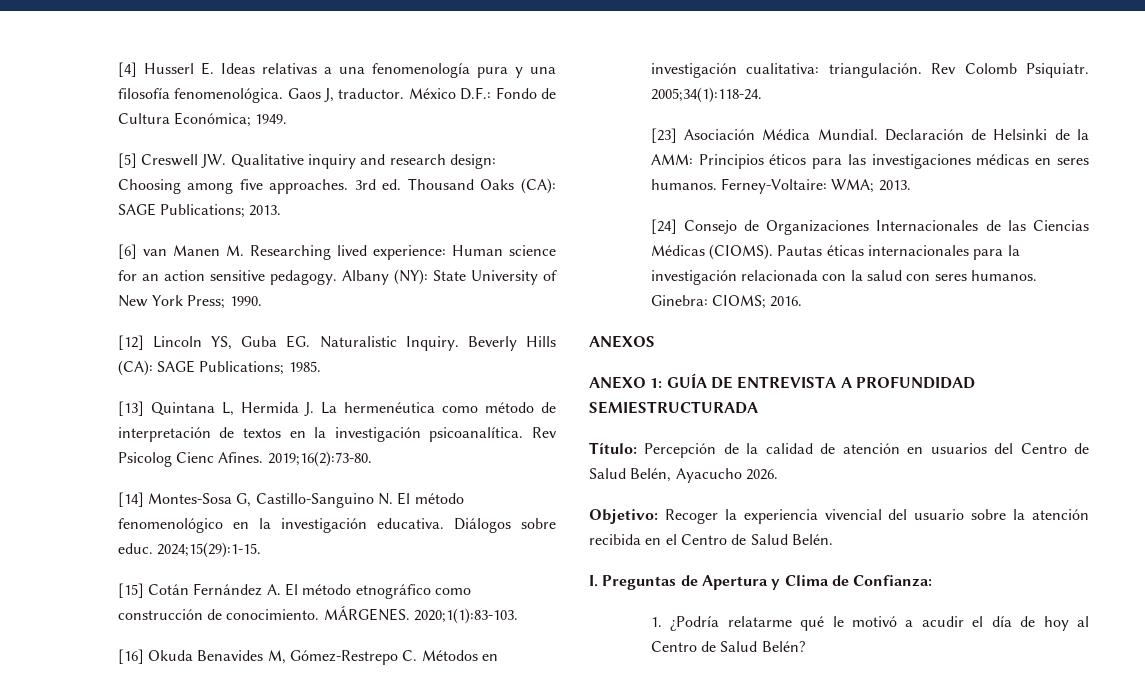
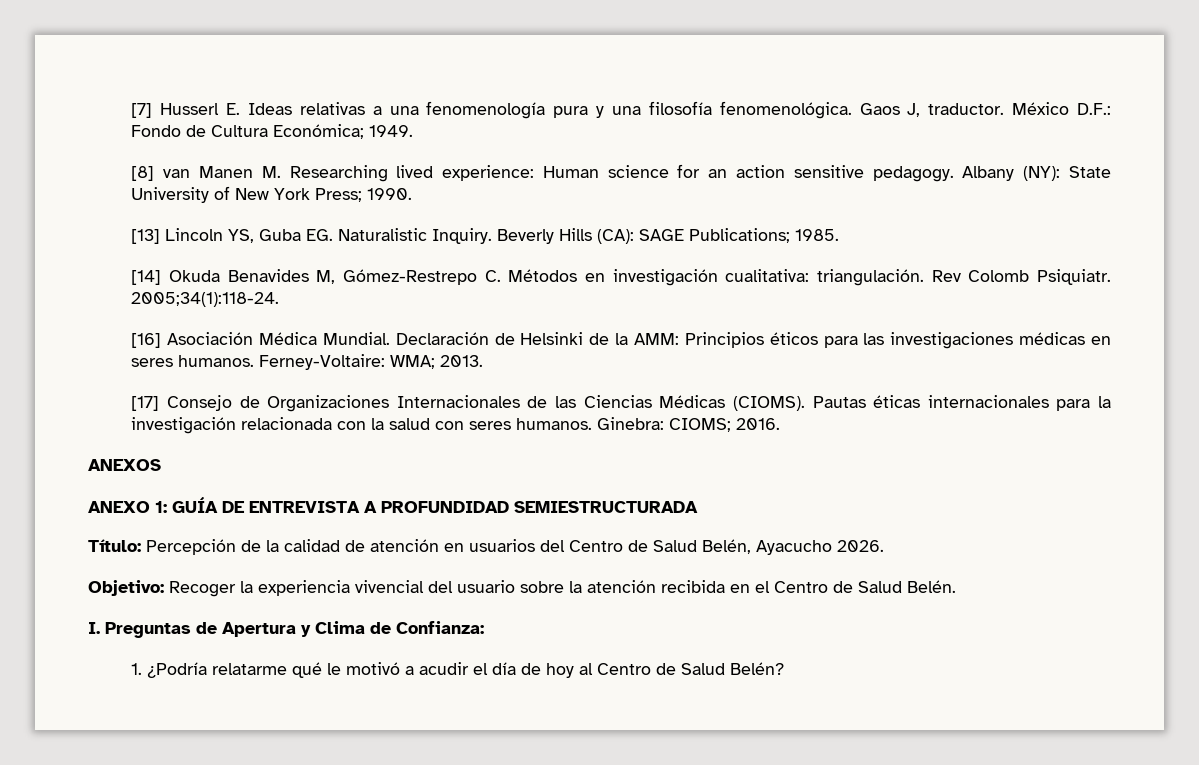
- [4] Husserl E. Ideas relativas a una fenomenología pura y una filosofía fenomenológica.
+ [7] Husserl E. Ideas relativas a una fenomenología pura y una filosofía fenomenológica.
- [5] Creswell JW. Qualitative inquiry and research design: Choosing among five approaches. 3rd ed. Thousand Oaks (CA): SAGE Publications; 2013.
- [6] van Manen M. Researching lived experience: Human science for an action sensitive pedagogy.
+ [8] van Manen M. Researching lived experience: Human science for an action sensitive pedagogy.
- [12] Lincoln YS, Guba EG. Naturalistic Inquiry.
+ [13] Lincoln YS, Guba EG. Naturalistic Inquiry.
- [13] Quintana L, Hermida J. La hermenéutica como método de interpretación de textos en la investigación psicoanalítica. Rev Psicolog Cienc Afines. 2019;16(2):73-80.
- [14] Montes-Sosa G, Castillo-Sanguino N. El método fenomenológico en la investigación educativa. Diálogos sobre educ. 2024;15(29):1-15.
- [15] Cotán Fernández A. El método etnográfico como construcción de conocimiento. MÁRGENES. 2020;1(1):83-103.
- [16] Okuda Benavides M, Gómez-Restrepo C. Métodos en investigación cualitativa: triangulación.
+ [14] Okuda Benavides M, Gómez-Restrepo C. Métodos en investigación cualitativa: triangulación.
- [23] Asociación Médica Mundial.
+ [16] Asociación Médica Mundial.
- [24] Consejo de Organizaciones Internacionales de las Ciencias Médicas (CIOMS).
+ [17] Consejo de Organizaciones Internacionales de las Ciencias Médicas (CIOMS).

